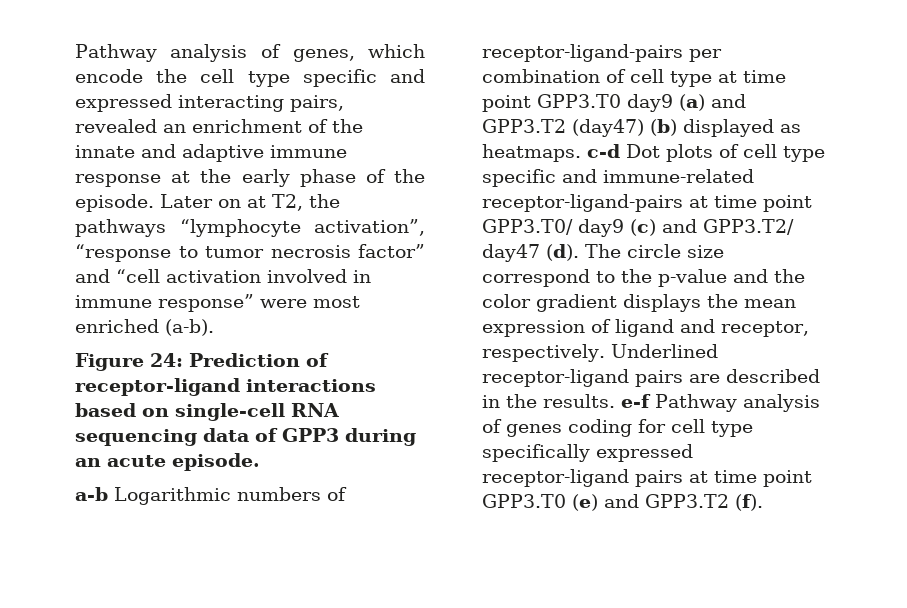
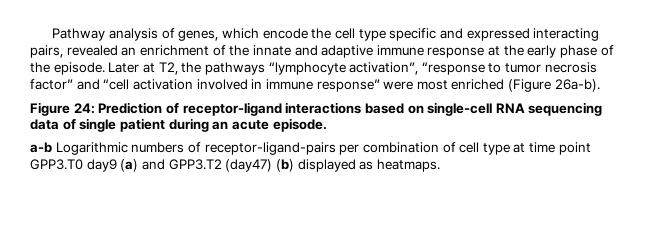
- Later on at T2, the pathways “lymphocyte activation”, “response to tumor necrosis factor” and “cell activation involved in immune response” were most enriched (a-b).
+ Later at T2, the pathways “lymphocyte activation”, “response to tumor necrosis factor” and “cell activation involved in immune response” were most enriched (Figure 26a-b).
- Figure 24: Prediction of receptor-ligand interactions based on single-cell RNA sequencing data of GPP3 during an acute episode.
+ Figure 24: Prediction of receptor-ligand interactions based on single-cell RNA sequencing data of single patient during an acute episode.
- a-b Logarithmic numbers of receptor-ligand-pairs per combination of cell type at time point GPP3.T0 day9 (a) and GPP3.T2 (day47) (b) displayed as heatmaps. c-d Dot plots of cell type specific and immune-related receptor-ligand-pairs at time point GPP3.T0/ day9 (c) and GPP3.T2/ day47 (d). The circle size correspond to the p-value and the color gradient displays the mean expression of ligand and receptor, respectively. Underlined receptor-ligand pairs are described in the results. e-f Pathway analysis of genes coding for cell type specifically expressed receptor-ligand pairs at time point GPP3.T0 (e) and GPP3.T2 (f).
+ a-b Logarithmic numbers of receptor-ligand-pairs per combination of cell type at time point GPP3.T0 day9 (a) and GPP3.T2 (day47) (b) displayed as heatmaps.

